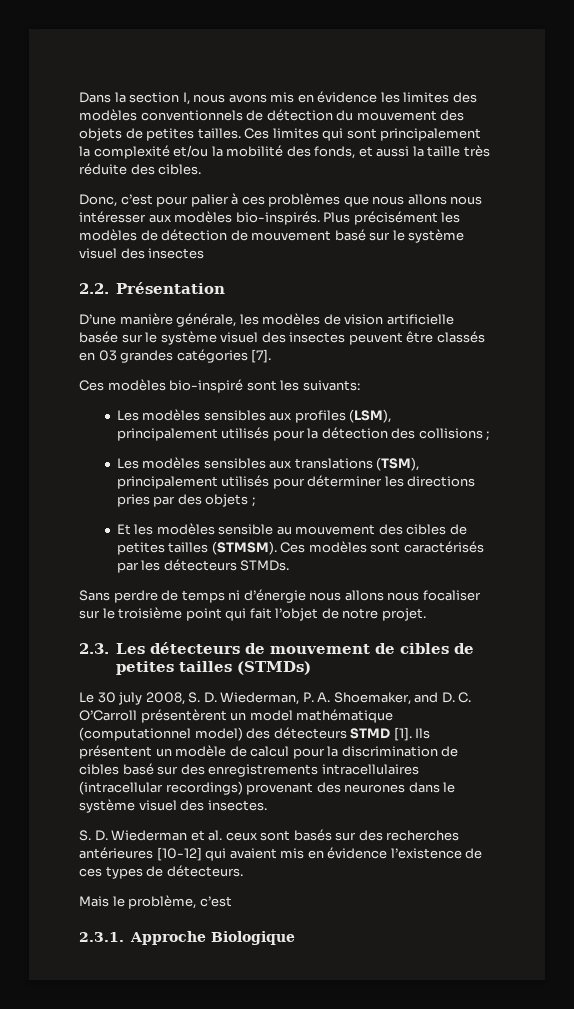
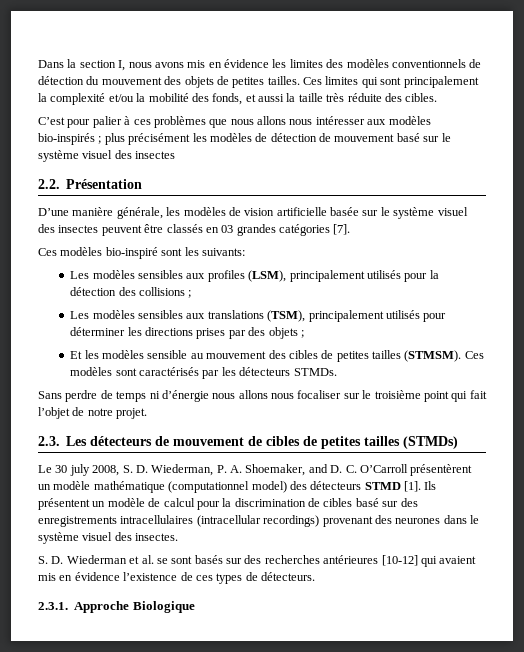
- Donc, c’est pour palier à ces problèmes que nous allons nous intéresser aux modèles bio-inspirés. Plus précisément les modèles de détection de mouvement basé sur le système visuel des insectes
+ C’est pour palier à ces problèmes que nous allons nous intéresser aux modèles bio-inspirés ; plus précisément les modèles de détection de mouvement basé sur le système visuel des insectes
- Les modèles sensibles aux translations (TSM), principalement utilisés pour déterminer les directions pries par des objets ;
+ Les modèles sensibles aux translations (TSM), principalement utilisés pour déterminer les directions prises par des objets ;
- Le 30 july 2008, S. D. Wiederman, P. A. Shoemaker, and D. C. O’Carroll présentèrent un model mathématique (computationnel model) des détecteurs STMD [1].
+ Le 30 july 2008, S. D. Wiederman, P. A. Shoemaker, and D. C. O’Carroll présentèrent un modèle mathématique (computationnel model) des détecteurs STMD [1].
- S. D. Wiederman et al. ceux sont basés sur des recherches antérieures [10-12] qui avaient mis en évidence l’existence de ces types de détecteurs.
+ S. D. Wiederman et al. se sont basés sur des recherches antérieures [10-12] qui avaient mis en évidence l’existence de ces types de détecteurs.
- Mais le problème, c’est

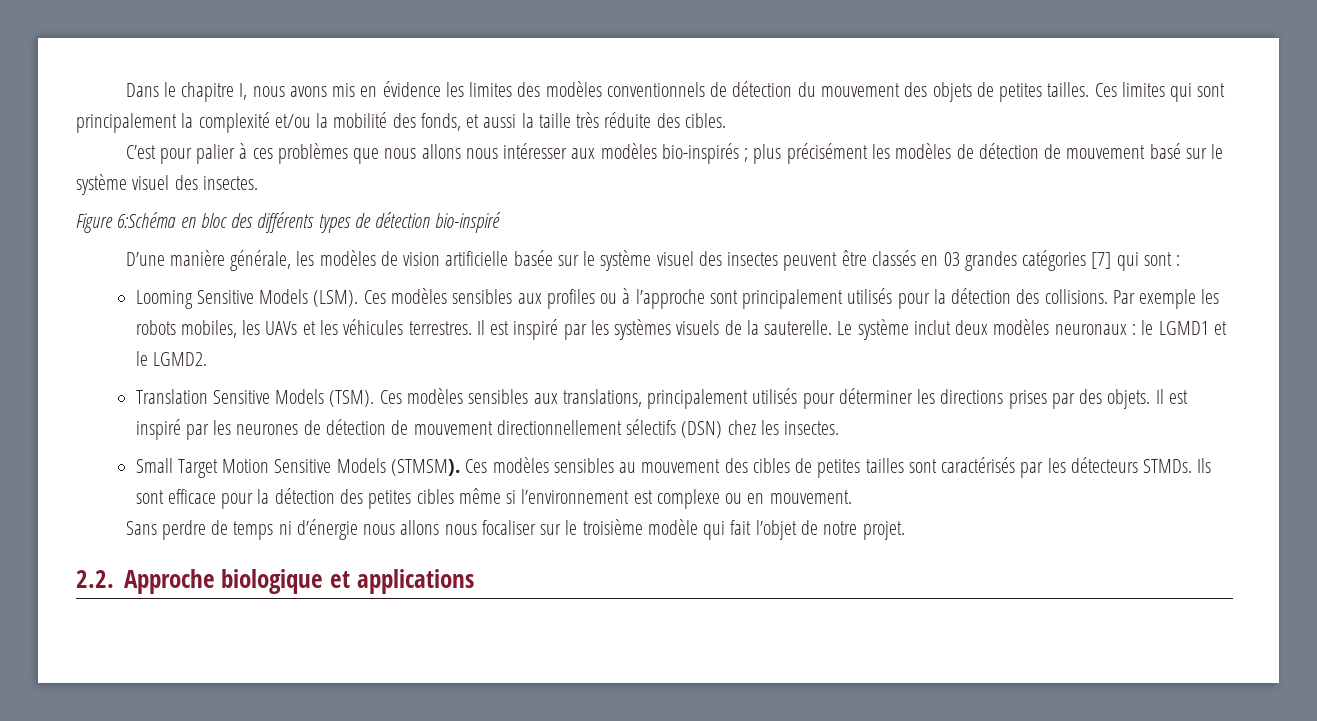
- Dans la section I, nous avons mis en évidence les limites des modèles conventionnels de détection du mouvement des objets de petites tailles.
+ Dans le chapitre I, nous avons mis en évidence les limites des modèles conventionnels de détection du mouvement des objets de petites tailles.
- C’est pour palier à ces problèmes que nous allons nous intéresser aux modèles bio-inspirés ; plus précisément les modèles de détection de mouvement basé sur le système visuel des insectes
- 2.2. Présentation
+ C’est pour palier à ces problèmes que nous allons nous intéresser aux modèles bio-inspirés ; plus précisément les modèles de détection de mouvement basé sur le système visuel des insectes.
+ Figure 6:Schéma en bloc des différents types de détection bio-inspiré
- D’une manière générale, les modèles de vision artificielle basée sur le système visuel des insectes peuvent être classés en 03 grandes catégories [7].
- Ces modèles bio-inspiré sont les suivants:
- Les modèles sensibles aux profiles (LSM), principalement utilisés pour la détection des collisions ;
- Les modèles sensibles aux translations (TSM), principalement utilisés pour déterminer les directions prises par des objets ;
- Et les modèles sensible au mouvement des cibles de petites tailles (STMSM). Ces modèles sont caractérisés par les détecteurs STMDs.
+ D’une manière générale, les modèles de vision artificielle basée sur le système visuel des insectes peuvent être classés en 03 grandes catégories [7] qui sont :
+ Looming Sensitive Models (LSM). Ces modèles sensibles aux profiles ou à l’approche sont principalement utilisés pour la détection des collisions. Par exemple les robots mobiles, les UAVs et les véhicules terrestres. Il est inspiré par les systèmes visuels de la sauterelle. Le système inclut deux modèles neuronaux : le LGMD1 et le LGMD2.
+ Translation Sensitive Models (TSM). Ces modèles sensibles aux translations, principalement utilisés pour déterminer les directions prises par des objets. Il est inspiré par les neurones de détection de mouvement directionnellement sélectifs (DSN) chez les insectes.
+ Small Target Motion Sensitive Models (STMSM). Ces modèles sensibles au mouvement des cibles de petites tailles sont caractérisés par les détecteurs STMDs. Ils sont efficace pour la détection des petites cibles même si l’environnement est complexe ou en mouvement.
- Sans perdre de temps ni d’énergie nous allons nous focaliser sur le troisième point qui fait l’objet de notre projet.
+ Sans perdre de temps ni d’énergie nous allons nous focaliser sur le troisième modèle qui fait l’objet de notre projet.
- 2.3. Les détecteurs de mouvement de cibles de petites tailles (STMDs)
- Le 30 july 2008, S. D. Wiederman, P. A. Shoemaker, and D. C. O’Carroll présentèrent un modèle mathématique (computationnel model) des détecteurs STMD [1]. Ils présentent un modèle de calcul pour la discrimination de cibles basé sur des enregistrements intracellulaires (intracellular recordings) provenant des neurones dans le système visuel des insectes.
- S. D. Wiederman et al. se sont basés sur des recherches antérieures [10-12] qui avaient mis en évidence l’existence de ces types de détecteurs.
- 2.3.1. Approche Biologique
+ 2.2. Approche biologique et applications

